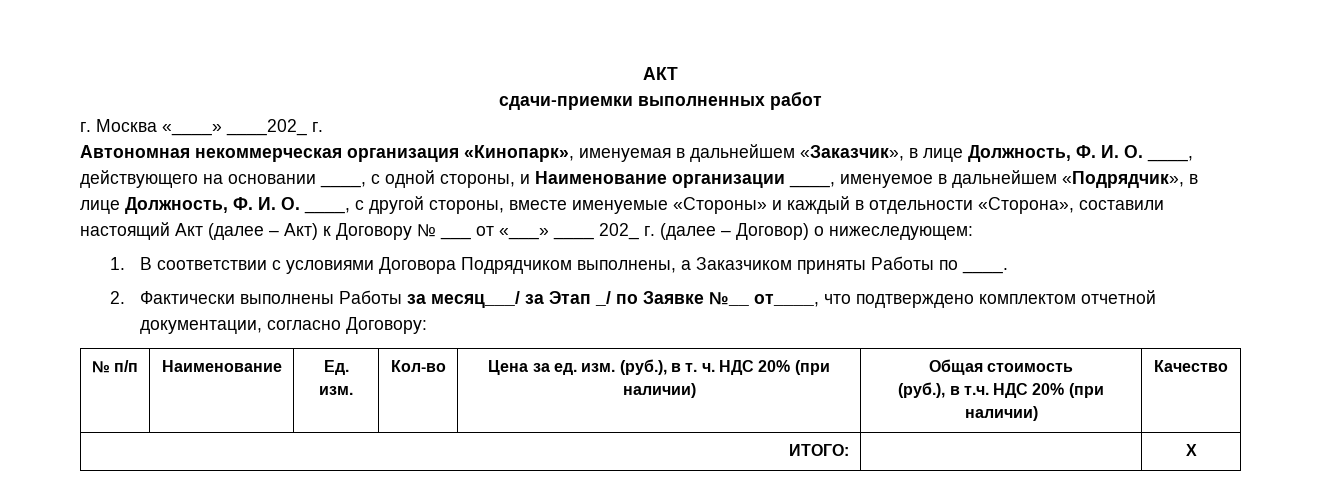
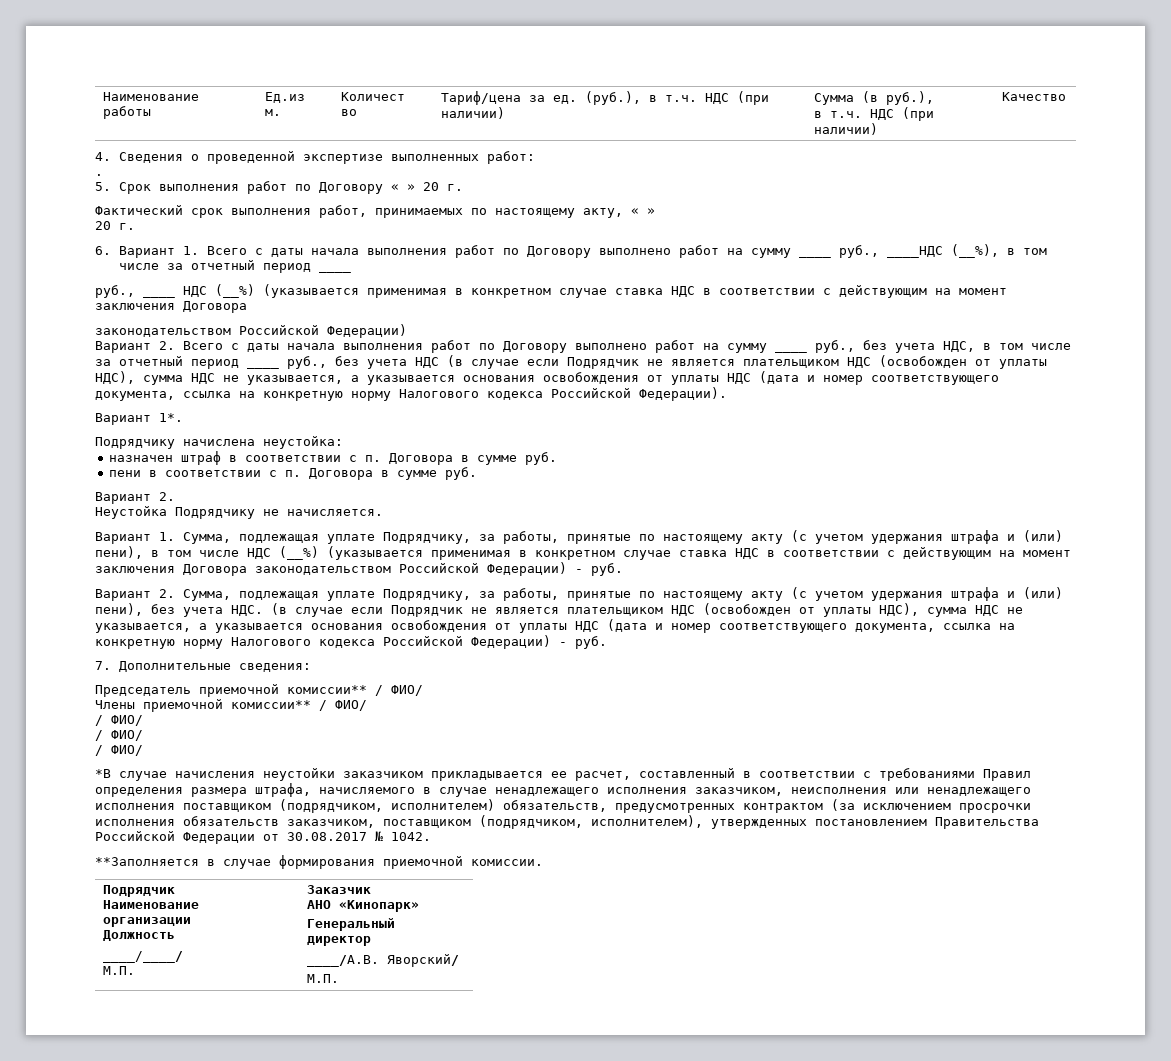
- АКТ
- сдачи-приемки выполненных работ
- г. Москва «____» ____202_ г.
- Автономная некоммерческая организация «Кинопарк», именуемая в дальнейшем «Заказчик», в лице Должность, Ф. И. О. ____, действующего на основании ____, с одной стороны, и Наименование организации ____, именуемое в дальнейшем «Подрядчик», в лице Должность, Ф. И. О. ____, с другой стороны, вместе именуемые «Стороны» и каждый в отдельности «Сторона», составили настоящий Акт (далее – Акт) к Договору № ___ от «___» ____ 202_ г. (далее – Договор) о нижеследующем:
- 1. В соответствии с условиями Договора Подрядчиком выполнены, а Заказчиком приняты Работы по ____.
- 2. Фактически выполнены Работы за месяц___/ за Этап _/ по Заявке №__ от____, что подтверждено комплектом отчетной документации, согласно Договору:
- № п/п | Наименование | Ед. изм. | Кол-во | Цена за ед. изм. (руб.), в т. ч. НДС 20% (при наличии) | Общая стоимость
- (руб.), в т.ч. НДС 20% (при наличии) | Качество
- ИТОГО: | | Х
+ Наименование работы | Ед.из м. | Количест во | Тариф/цена за ед. (руб.), в т.ч. НДС (при наличии) | Сумма (в руб.),
+ в т.ч. НДС (при наличии) | Качество
+ 4. Сведения о проведенной экспертизе выполненных работ:
+ .
+ 5. Срок выполнения работ по Договору « » 20 г.
+ Фактический срок выполнения работ, принимаемых по настоящему акту, « »
+ 20 г.
+ 6. Вариант 1. Всего с даты начала выполнения работ по Договору выполнено работ на сумму ____ руб., ____НДС (__%), в том числе за отчетный период ____
+ руб., ____ НДС (__%) (указывается применимая в конкретном случае ставка НДС в соответствии с действующим на момент заключения Договора
+ законодательством Российской Федерации)
+ Вариант 2. Всего с даты начала выполнения работ по Договору выполнено работ на сумму ____ руб., без учета НДС, в том числе за отчетный период ____ руб., без учета НДС (в случае если Подрядчик не является плательщиком НДС (освобожден от уплаты НДС), сумма НДС не указывается, а указывается основания освобождения от уплаты НДС (дата и номер соответствующего документа, ссылка на конкретную норму Налогового кодекса Российской Федерации).
+ Вариант 1*.
+ Подрядчику начислена неустойка:
+ назначен штраф в соответствии с п. Договора в сумме руб.
+ пени в соответствии с п. Договора в сумме руб.
+ Вариант 2.
+ Неустойка Подрядчику не начисляется.
+ Вариант 1. Сумма, подлежащая уплате Подрядчику, за работы, принятые по настоящему акту (с учетом удержания штрафа и (или) пени), в том числе НДС (__%) (указывается применимая в конкретном случае ставка НДС в соответствии с действующим на момент заключения Договора законодательством Российской Федерации) - руб.
+ Вариант 2. Сумма, подлежащая уплате Подрядчику, за работы, принятые по настоящему акту (с учетом удержания штрафа и (или) пени), без учета НДС. (в случае если Подрядчик не является плательщиком НДС (освобожден от уплаты НДС), сумма НДС не указывается, а указывается основания освобождения от уплаты НДС (дата и номер соответствующего документа, ссылка на конкретную норму Налогового кодекса Российской Федерации) - руб.
+ 7. Дополнительные сведения:
+ Председатель приемочной комиссии** / ФИО/
+ Члены приемочной комиссии** / ФИО/
+ / ФИО/
+ / ФИО/
+ / ФИО/
+ *В случае начисления неустойки заказчиком прикладывается ее расчет, составленный в соответствии с требованиями Правил определения размера штрафа, начисляемого в случае ненадлежащего исполнения заказчиком, неисполнения или ненадлежащего исполнения поставщиком (подрядчиком, исполнителем) обязательств, предусмотренных контрактом (за исключением просрочки исполнения обязательств заказчиком, поставщиком (подрядчиком, исполнителем), утвержденных постановлением Правительства Российской Федерации от 30.08.2017 № 1042.
+ **Заполняется в случае формирования приемочной комиссии.
+ Подрядчик
+ Наименование организации
+ Должность
+ ____/____/
+ М.П. | Заказчик
+ АНО «Кинопарк»
+ Генеральный директор
+ ____/А.В. Яворский/
+ М.П.

